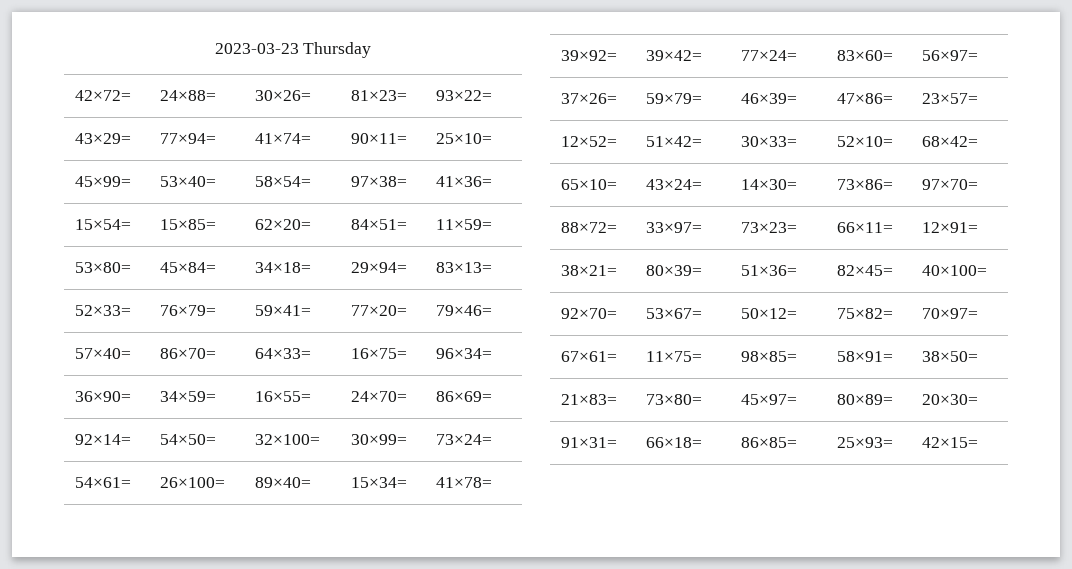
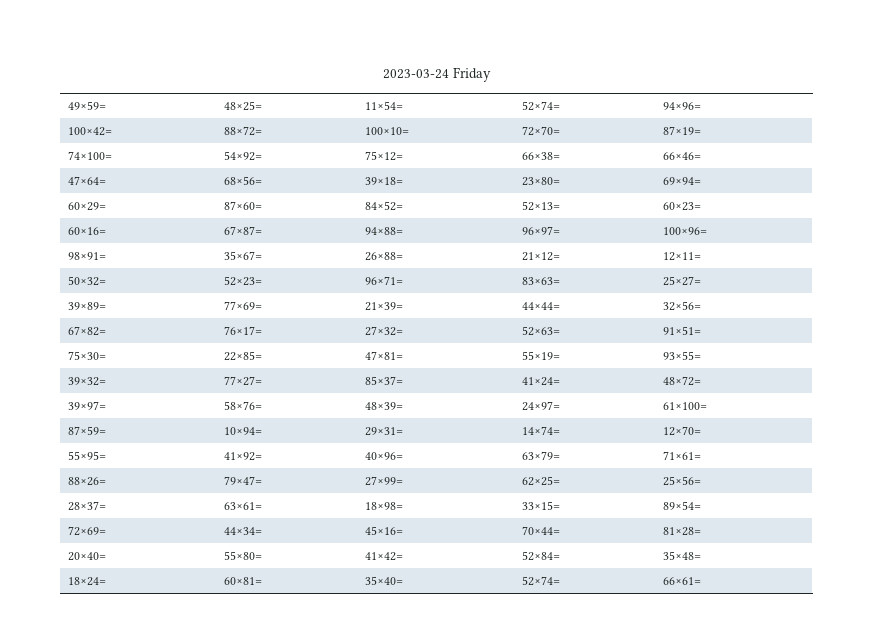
- 2023-03-23 Thursday
- 42×72= | 24×88= | 30×26= | 81×23= | 93×22=
- 43×29= | 77×94= | 41×74= | 90×11= | 25×10=
- 45×99= | 53×40= | 58×54= | 97×38= | 41×36=
- 15×54= | 15×85= | 62×20= | 84×51= | 11×59=
- 53×80= | 45×84= | 34×18= | 29×94= | 83×13=
- 52×33= | 76×79= | 59×41= | 77×20= | 79×46=
- 57×40= | 86×70= | 64×33= | 16×75= | 96×34=
- 36×90= | 34×59= | 16×55= | 24×70= | 86×69=
- 92×14= | 54×50= | 32×100= | 30×99= | 73×24=
- 54×61= | 26×100= | 89×40= | 15×34= | 41×78=
- 39×92= | 39×42= | 77×24= | 83×60= | 56×97=
- 37×26= | 59×79= | 46×39= | 47×86= | 23×57=
- 12×52= | 51×42= | 30×33= | 52×10= | 68×42=
- 65×10= | 43×24= | 14×30= | 73×86= | 97×70=
- 88×72= | 33×97= | 73×23= | 66×11= | 12×91=
- 38×21= | 80×39= | 51×36= | 82×45= | 40×100=
- 92×70= | 53×67= | 50×12= | 75×82= | 70×97=
- 67×61= | 11×75= | 98×85= | 58×91= | 38×50=
- 21×83= | 73×80= | 45×97= | 80×89= | 20×30=
- 91×31= | 66×18= | 86×85= | 25×93= | 42×15=
+ 2023-03-24 Friday
+ 49×59= | 48×25= | 11×54= | 52×74= | 94×96=
+ 100×42= | 88×72= | 100×10= | 72×70= | 87×19=
+ 74×100= | 54×92= | 75×12= | 66×38= | 66×46=
+ 47×64= | 68×56= | 39×18= | 23×80= | 69×94=
+ 60×29= | 87×60= | 84×52= | 52×13= | 60×23=
+ 60×16= | 67×87= | 94×88= | 96×97= | 100×96=
+ 98×91= | 35×67= | 26×88= | 21×12= | 12×11=
+ 50×32= | 52×23= | 96×71= | 83×63= | 25×27=
+ 39×89= | 77×69= | 21×39= | 44×44= | 32×56=
+ 67×82= | 76×17= | 27×32= | 52×63= | 91×51=
+ 75×30= | 22×85= | 47×81= | 55×19= | 93×55=
+ 39×32= | 77×27= | 85×37= | 41×24= | 48×72=
+ 39×97= | 58×76= | 48×39= | 24×97= | 61×100=
+ 87×59= | 10×94= | 29×31= | 14×74= | 12×70=
+ 55×95= | 41×92= | 40×96= | 63×79= | 71×61=
+ 88×26= | 79×47= | 27×99= | 62×25= | 25×56=
+ 28×37= | 63×61= | 18×98= | 33×15= | 89×54=
+ 72×69= | 44×34= | 45×16= | 70×44= | 81×28=
+ 20×40= | 55×80= | 41×42= | 52×84= | 35×48=
+ 18×24= | 60×81= | 35×40= | 52×74= | 66×61=

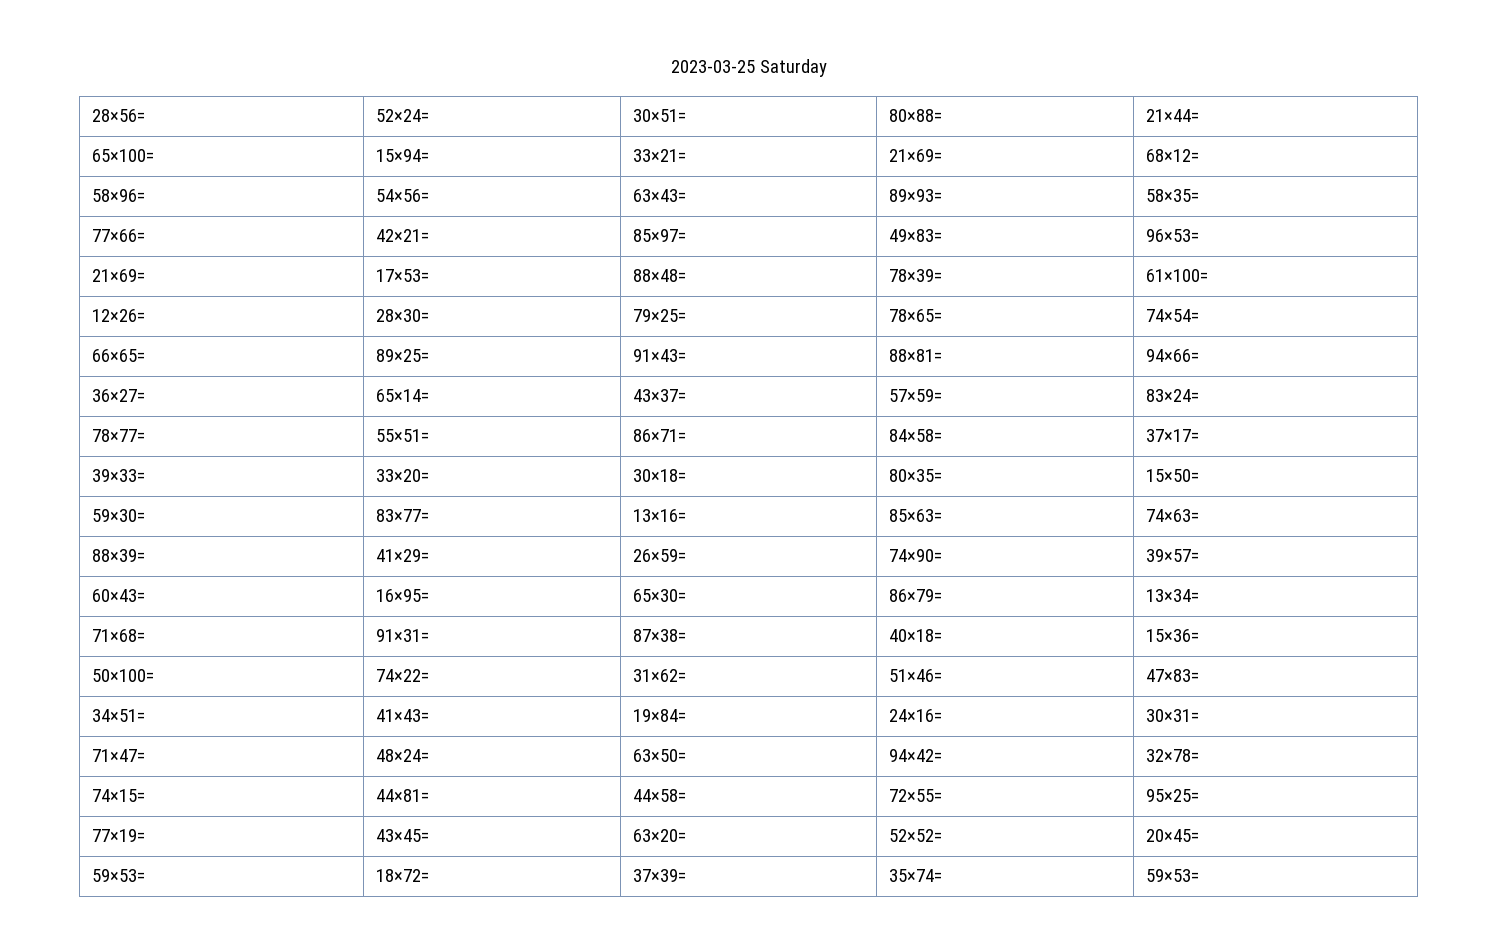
- 2023-03-24 Friday
- 49×59= | 48×25= | 11×54= | 52×74= | 94×96=
- 100×42= | 88×72= | 100×10= | 72×70= | 87×19=
- 74×100= | 54×92= | 75×12= | 66×38= | 66×46=
- 47×64= | 68×56= | 39×18= | 23×80= | 69×94=
- 60×29= | 87×60= | 84×52= | 52×13= | 60×23=
- 60×16= | 67×87= | 94×88= | 96×97= | 100×96=
- 98×91= | 35×67= | 26×88= | 21×12= | 12×11=
- 50×32= | 52×23= | 96×71= | 83×63= | 25×27=
- 39×89= | 77×69= | 21×39= | 44×44= | 32×56=
- 67×82= | 76×17= | 27×32= | 52×63= | 91×51=
- 75×30= | 22×85= | 47×81= | 55×19= | 93×55=
- 39×32= | 77×27= | 85×37= | 41×24= | 48×72=
- 39×97= | 58×76= | 48×39= | 24×97= | 61×100=
- 87×59= | 10×94= | 29×31= | 14×74= | 12×70=
- 55×95= | 41×92= | 40×96= | 63×79= | 71×61=
- 88×26= | 79×47= | 27×99= | 62×25= | 25×56=
- 28×37= | 63×61= | 18×98= | 33×15= | 89×54=
- 72×69= | 44×34= | 45×16= | 70×44= | 81×28=
- 20×40= | 55×80= | 41×42= | 52×84= | 35×48=
- 18×24= | 60×81= | 35×40= | 52×74= | 66×61=
+ 2023-03-25 Saturday
+ 28×56= | 52×24= | 30×51= | 80×88= | 21×44=
+ 65×100= | 15×94= | 33×21= | 21×69= | 68×12=
+ 58×96= | 54×56= | 63×43= | 89×93= | 58×35=
+ 77×66= | 42×21= | 85×97= | 49×83= | 96×53=
+ 21×69= | 17×53= | 88×48= | 78×39= | 61×100=
+ 12×26= | 28×30= | 79×25= | 78×65= | 74×54=
+ 66×65= | 89×25= | 91×43= | 88×81= | 94×66=
+ 36×27= | 65×14= | 43×37= | 57×59= | 83×24=
+ 78×77= | 55×51= | 86×71= | 84×58= | 37×17=
+ 39×33= | 33×20= | 30×18= | 80×35= | 15×50=
+ 59×30= | 83×77= | 13×16= | 85×63= | 74×63=
+ 88×39= | 41×29= | 26×59= | 74×90= | 39×57=
+ 60×43= | 16×95= | 65×30= | 86×79= | 13×34=
+ 71×68= | 91×31= | 87×38= | 40×18= | 15×36=
+ 50×100= | 74×22= | 31×62= | 51×46= | 47×83=
+ 34×51= | 41×43= | 19×84= | 24×16= | 30×31=
+ 71×47= | 48×24= | 63×50= | 94×42= | 32×78=
+ 74×15= | 44×81= | 44×58= | 72×55= | 95×25=
+ 77×19= | 43×45= | 63×20= | 52×52= | 20×45=
+ 59×53= | 18×72= | 37×39= | 35×74= | 59×53=

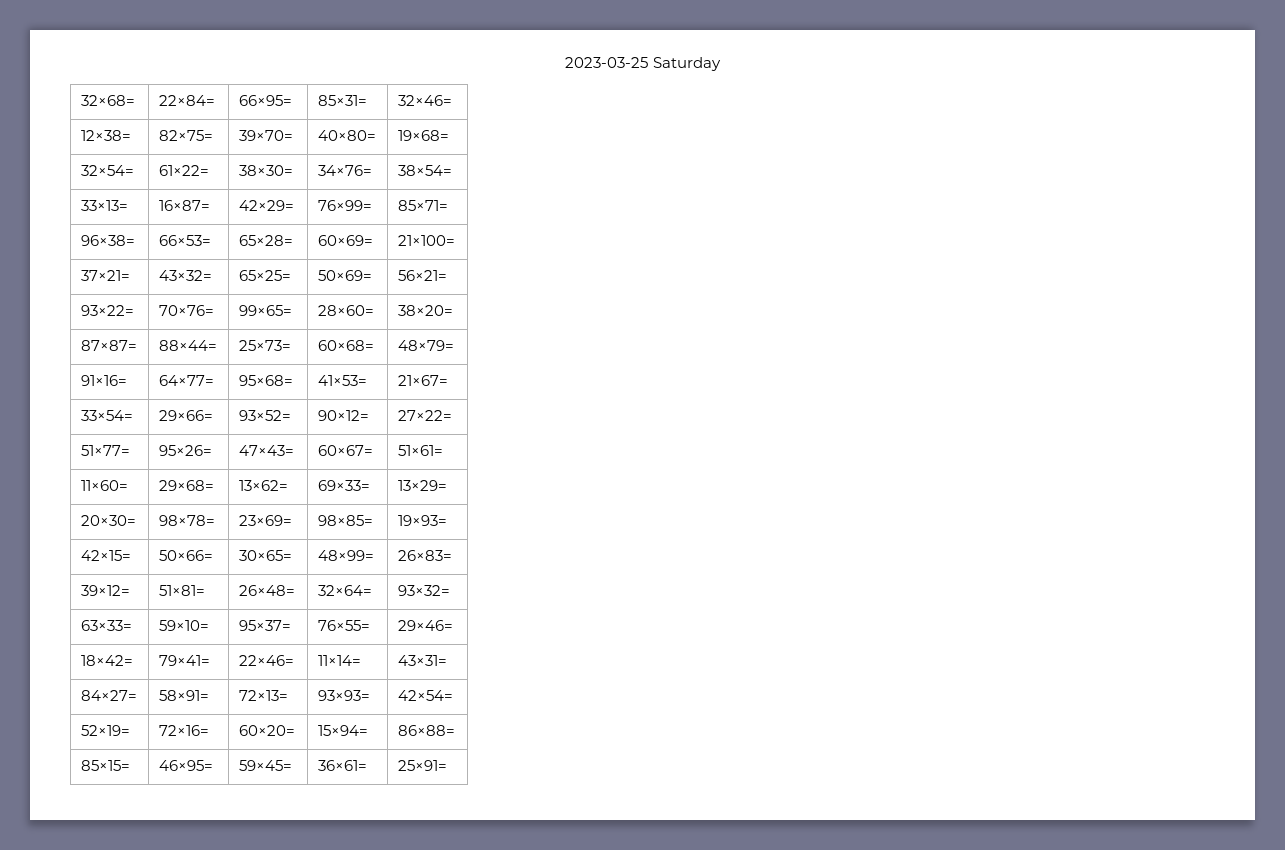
- 28×56= | 52×24= | 30×51= | 80×88= | 21×44=
- 65×100= | 15×94= | 33×21= | 21×69= | 68×12=
- 58×96= | 54×56= | 63×43= | 89×93= | 58×35=
- 77×66= | 42×21= | 85×97= | 49×83= | 96×53=
- 21×69= | 17×53= | 88×48= | 78×39= | 61×100=
- 12×26= | 28×30= | 79×25= | 78×65= | 74×54=
- 66×65= | 89×25= | 91×43= | 88×81= | 94×66=
- 36×27= | 65×14= | 43×37= | 57×59= | 83×24=
- 78×77= | 55×51= | 86×71= | 84×58= | 37×17=
- 39×33= | 33×20= | 30×18= | 80×35= | 15×50=
- 59×30= | 83×77= | 13×16= | 85×63= | 74×63=
- 88×39= | 41×29= | 26×59= | 74×90= | 39×57=
- 60×43= | 16×95= | 65×30= | 86×79= | 13×34=
- 71×68= | 91×31= | 87×38= | 40×18= | 15×36=
- 50×100= | 74×22= | 31×62= | 51×46= | 47×83=
- 34×51= | 41×43= | 19×84= | 24×16= | 30×31=
- 71×47= | 48×24= | 63×50= | 94×42= | 32×78=
- 74×15= | 44×81= | 44×58= | 72×55= | 95×25=
- 77×19= | 43×45= | 63×20= | 52×52= | 20×45=
- 59×53= | 18×72= | 37×39= | 35×74= | 59×53=
+ 32×68= | 22×84= | 66×95= | 85×31= | 32×46=
+ 12×38= | 82×75= | 39×70= | 40×80= | 19×68=
+ 32×54= | 61×22= | 38×30= | 34×76= | 38×54=
+ 33×13= | 16×87= | 42×29= | 76×99= | 85×71=
+ 96×38= | 66×53= | 65×28= | 60×69= | 21×100=
+ 37×21= | 43×32= | 65×25= | 50×69= | 56×21=
+ 93×22= | 70×76= | 99×65= | 28×60= | 38×20=
+ 87×87= | 88×44= | 25×73= | 60×68= | 48×79=
+ 91×16= | 64×77= | 95×68= | 41×53= | 21×67=
+ 33×54= | 29×66= | 93×52= | 90×12= | 27×22=
+ 51×77= | 95×26= | 47×43= | 60×67= | 51×61=
+ 11×60= | 29×68= | 13×62= | 69×33= | 13×29=
+ 20×30= | 98×78= | 23×69= | 98×85= | 19×93=
+ 42×15= | 50×66= | 30×65= | 48×99= | 26×83=
+ 39×12= | 51×81= | 26×48= | 32×64= | 93×32=
+ 63×33= | 59×10= | 95×37= | 76×55= | 29×46=
+ 18×42= | 79×41= | 22×46= | 11×14= | 43×31=
+ 84×27= | 58×91= | 72×13= | 93×93= | 42×54=
+ 52×19= | 72×16= | 60×20= | 15×94= | 86×88=
+ 85×15= | 46×95= | 59×45= | 36×61= | 25×91=

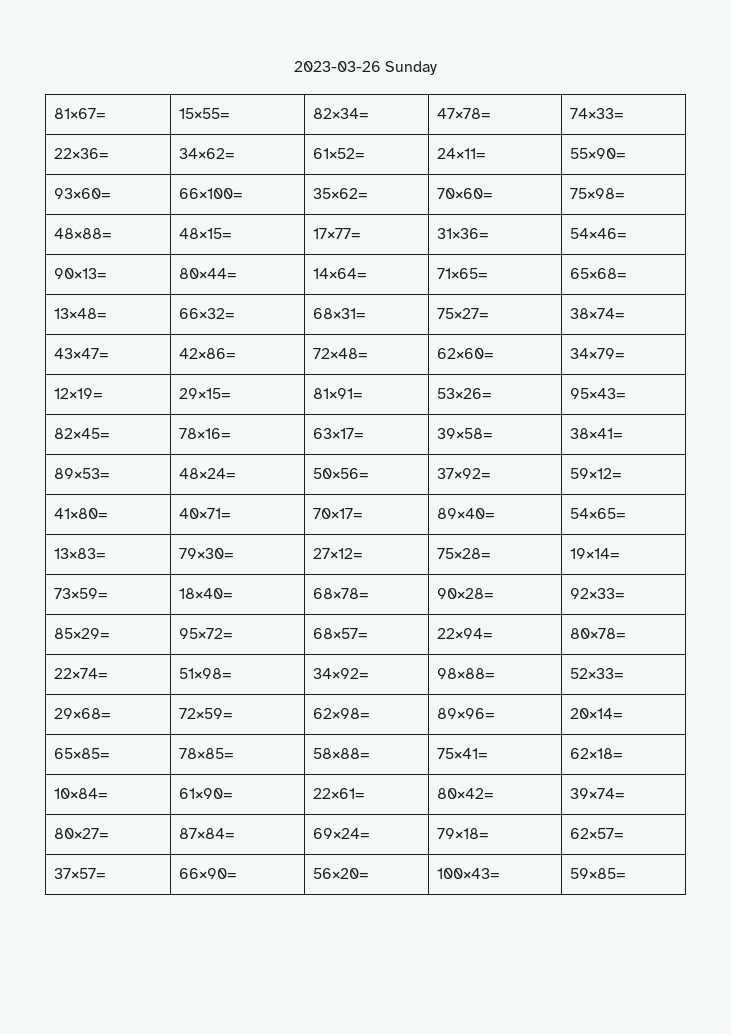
- 2023-03-25 Saturday
- 32×68= | 22×84= | 66×95= | 85×31= | 32×46=
- 12×38= | 82×75= | 39×70= | 40×80= | 19×68=
- 32×54= | 61×22= | 38×30= | 34×76= | 38×54=
- 33×13= | 16×87= | 42×29= | 76×99= | 85×71=
- 96×38= | 66×53= | 65×28= | 60×69= | 21×100=
- 37×21= | 43×32= | 65×25= | 50×69= | 56×21=
- 93×22= | 70×76= | 99×65= | 28×60= | 38×20=
- 87×87= | 88×44= | 25×73= | 60×68= | 48×79=
- 91×16= | 64×77= | 95×68= | 41×53= | 21×67=
- 33×54= | 29×66= | 93×52= | 90×12= | 27×22=
- 51×77= | 95×26= | 47×43= | 60×67= | 51×61=
- 11×60= | 29×68= | 13×62= | 69×33= | 13×29=
- 20×30= | 98×78= | 23×69= | 98×85= | 19×93=
- 42×15= | 50×66= | 30×65= | 48×99= | 26×83=
- 39×12= | 51×81= | 26×48= | 32×64= | 93×32=
- 63×33= | 59×10= | 95×37= | 76×55= | 29×46=
- 18×42= | 79×41= | 22×46= | 11×14= | 43×31=
- 84×27= | 58×91= | 72×13= | 93×93= | 42×54=
- 52×19= | 72×16= | 60×20= | 15×94= | 86×88=
- 85×15= | 46×95= | 59×45= | 36×61= | 25×91=
+ 2023-03-26 Sunday
+ 81×67= | 15×55= | 82×34= | 47×78= | 74×33=
+ 22×36= | 34×62= | 61×52= | 24×11= | 55×90=
+ 93×60= | 66×100= | 35×62= | 70×60= | 75×98=
+ 48×88= | 48×15= | 17×77= | 31×36= | 54×46=
+ 90×13= | 80×44= | 14×64= | 71×65= | 65×68=
+ 13×48= | 66×32= | 68×31= | 75×27= | 38×74=
+ 43×47= | 42×86= | 72×48= | 62×60= | 34×79=
+ 12×19= | 29×15= | 81×91= | 53×26= | 95×43=
+ 82×45= | 78×16= | 63×17= | 39×58= | 38×41=
+ 89×53= | 48×24= | 50×56= | 37×92= | 59×12=
+ 41×80= | 40×71= | 70×17= | 89×40= | 54×65=
+ 13×83= | 79×30= | 27×12= | 75×28= | 19×14=
+ 73×59= | 18×40= | 68×78= | 90×28= | 92×33=
+ 85×29= | 95×72= | 68×57= | 22×94= | 80×78=
+ 22×74= | 51×98= | 34×92= | 98×88= | 52×33=
+ 29×68= | 72×59= | 62×98= | 89×96= | 20×14=
+ 65×85= | 78×85= | 58×88= | 75×41= | 62×18=
+ 10×84= | 61×90= | 22×61= | 80×42= | 39×74=
+ 80×27= | 87×84= | 69×24= | 79×18= | 62×57=
+ 37×57= | 66×90= | 56×20= | 100×43= | 59×85=

